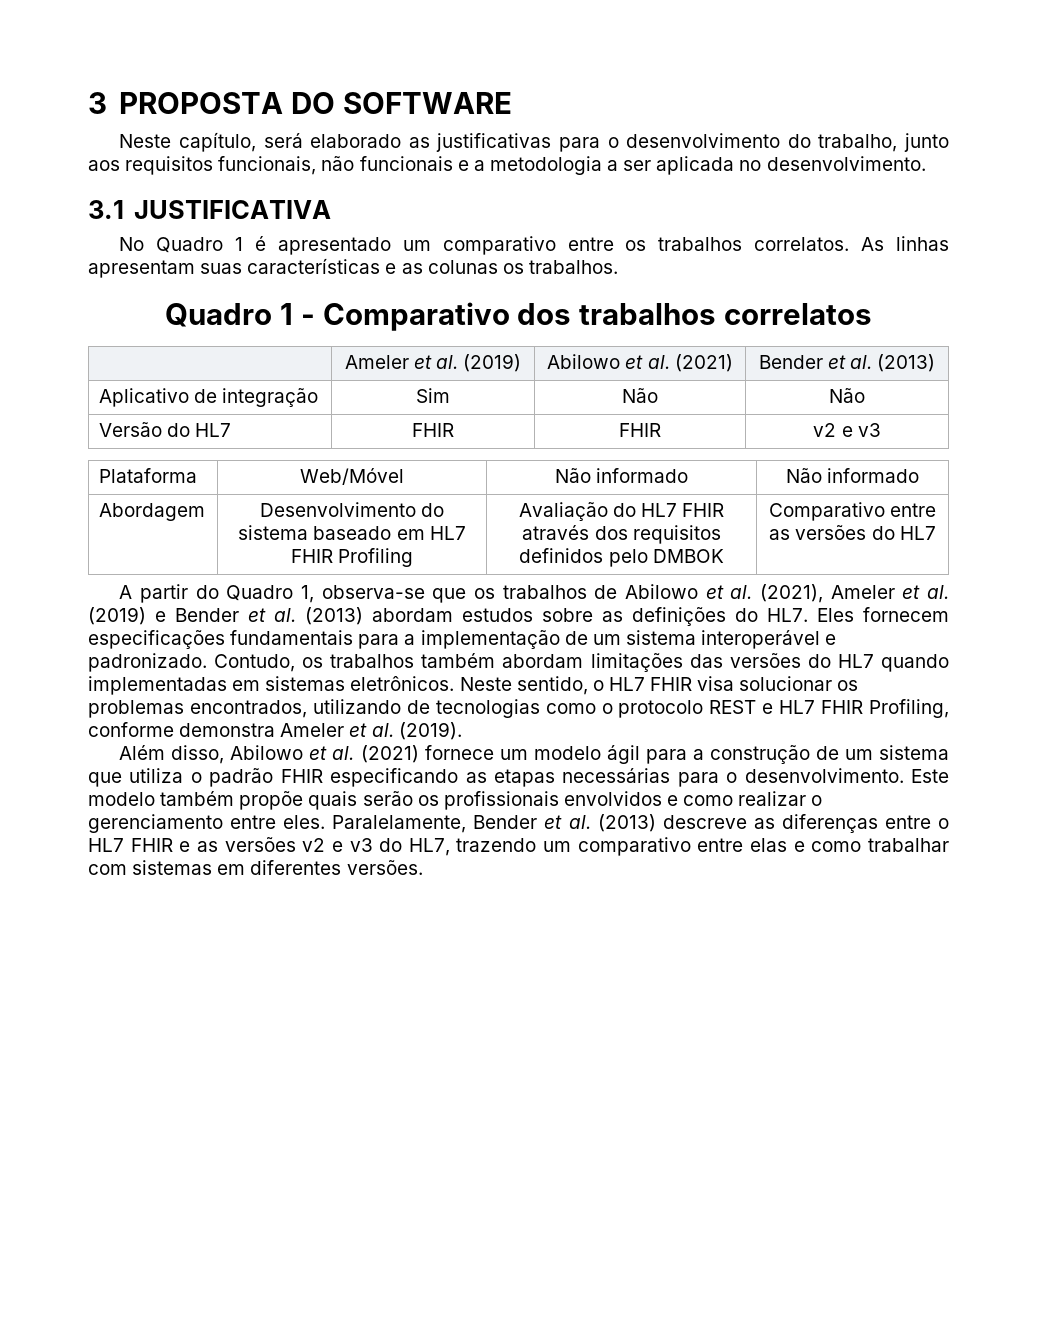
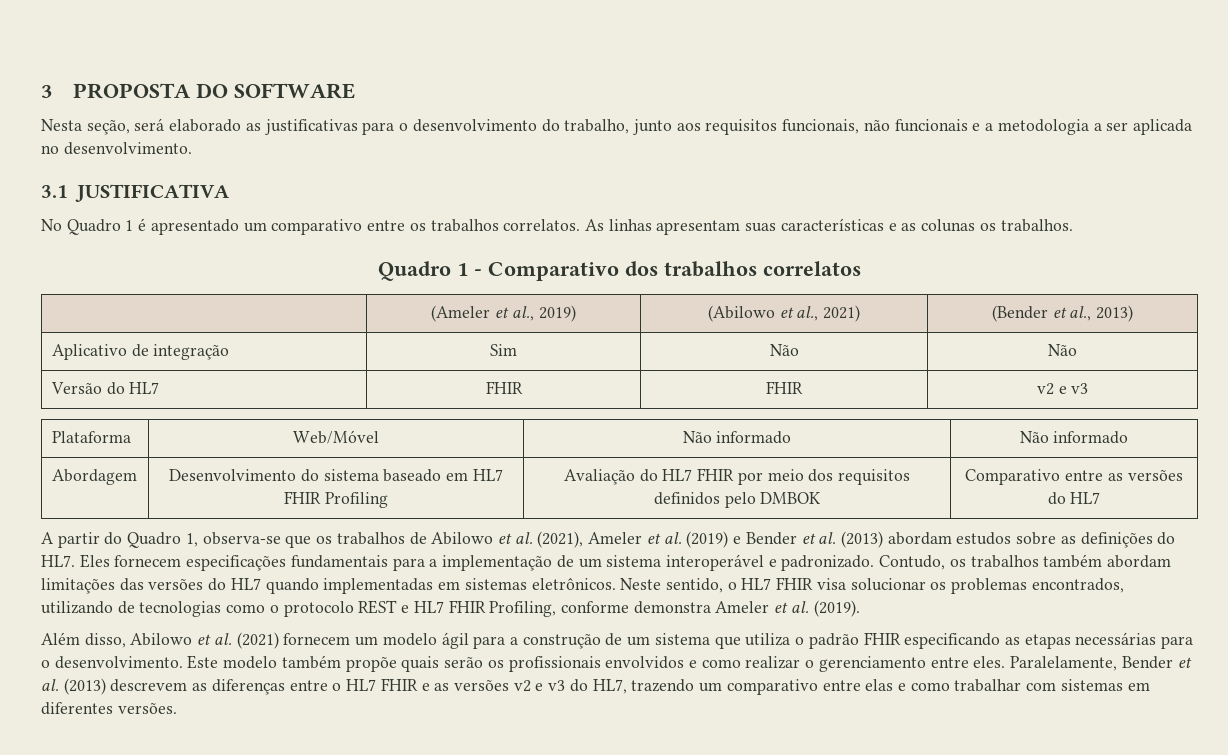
- Neste capítulo, será elaborado as justificativas para o desenvolvimento do trabalho, junto aos requisitos funcionais, não funcionais e a metodologia a ser aplicada no desenvolvimento.
+ Nesta seção, será elaborado as justificativas para o desenvolvimento do trabalho, junto aos requisitos funcionais, não funcionais e a metodologia a ser aplicada no desenvolvimento.
- | Ameler et al. (2019) | Abilowo et al. (2021) | Bender et al. (2013)
+ | (Ameler et al., 2019) | (Abilowo et al., 2021) | (Bender et al., 2013)
- Abordagem | Desenvolvimento do sistema baseado em HL7 FHIR Profiling | Avaliação do HL7 FHIR através dos requisitos definidos pelo DMBOK | Comparativo entre as versões do HL7
+ Abordagem | Desenvolvimento do sistema baseado em HL7 FHIR Profiling | Avaliação do HL7 FHIR por meio dos requisitos definidos pelo DMBOK | Comparativo entre as versões do HL7
- Além disso, Abilowo et al. (2021) fornece um modelo ágil para a construção de um sistema que utiliza o padrão FHIR especificando as etapas necessárias para o desenvolvimento.
+ Além disso, Abilowo et al. (2021) fornecem um modelo ágil para a construção de um sistema que utiliza o padrão FHIR especificando as etapas necessárias para o desenvolvimento.
- Paralelamente, Bender et al. (2013) descreve as diferenças entre o HL7 FHIR e as versões v2 e v3 do HL7, trazendo um comparativo entre elas e como trabalhar com sistemas em diferentes versões.
+ Paralelamente, Bender et al. (2013) descrevem as diferenças entre o HL7 FHIR e as versões v2 e v3 do HL7, trazendo um comparativo entre elas e como trabalhar com sistemas em diferentes versões.

